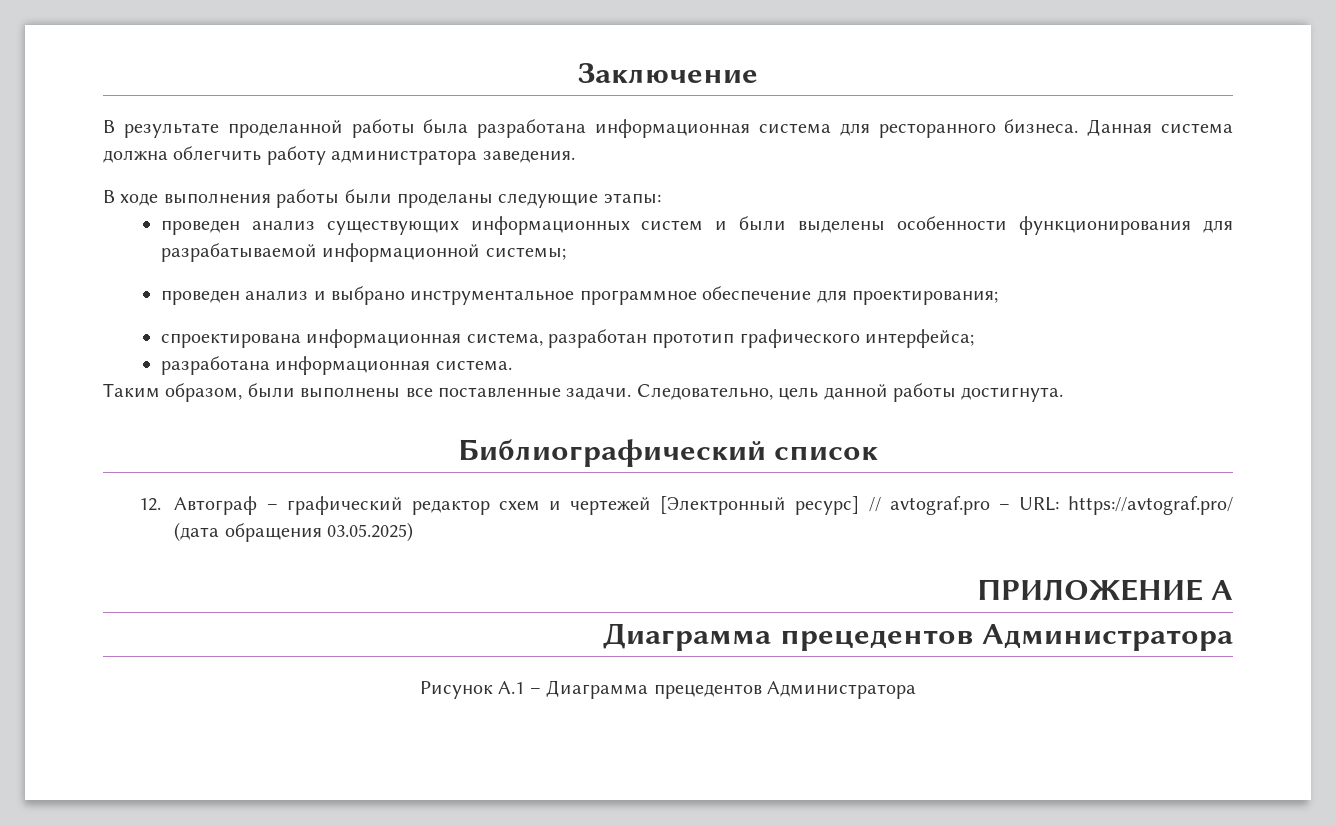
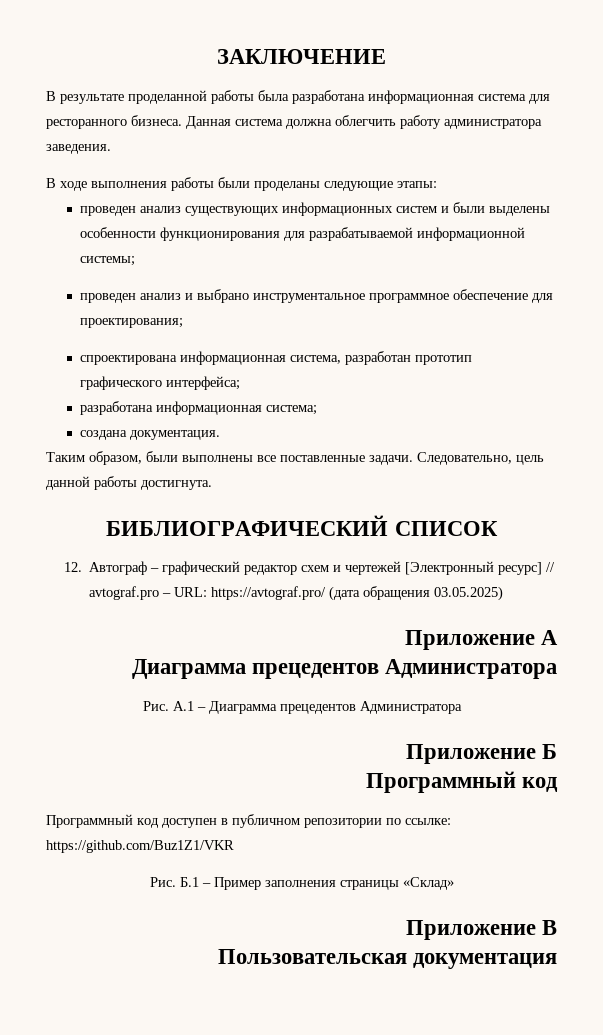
- Заключение
+ ЗАКЛЮЧЕНИЕ
- разработана информационная система.
+ разработана информационная система;
+ создана документация.
- Библиографический список
+ БИБЛИОГРАФИЧЕСКИЙ СПИСОК
- ПРИЛОЖЕНИЕ А
+ Приложение А
- Рисунок А.1 – Диаграмма прецедентов Администратора
+ Рис. А.1 – Диаграмма прецедентов Администратора
+ Приложение Б
+ Программный код
+ Программный код доступен в публичном репозитории по ссылке: https://github.com/Buz1Z1/VKR
+ Рис. Б.1 – Пример заполнения страницы «Склад»
+ Приложение В
+ Пользовательская документация

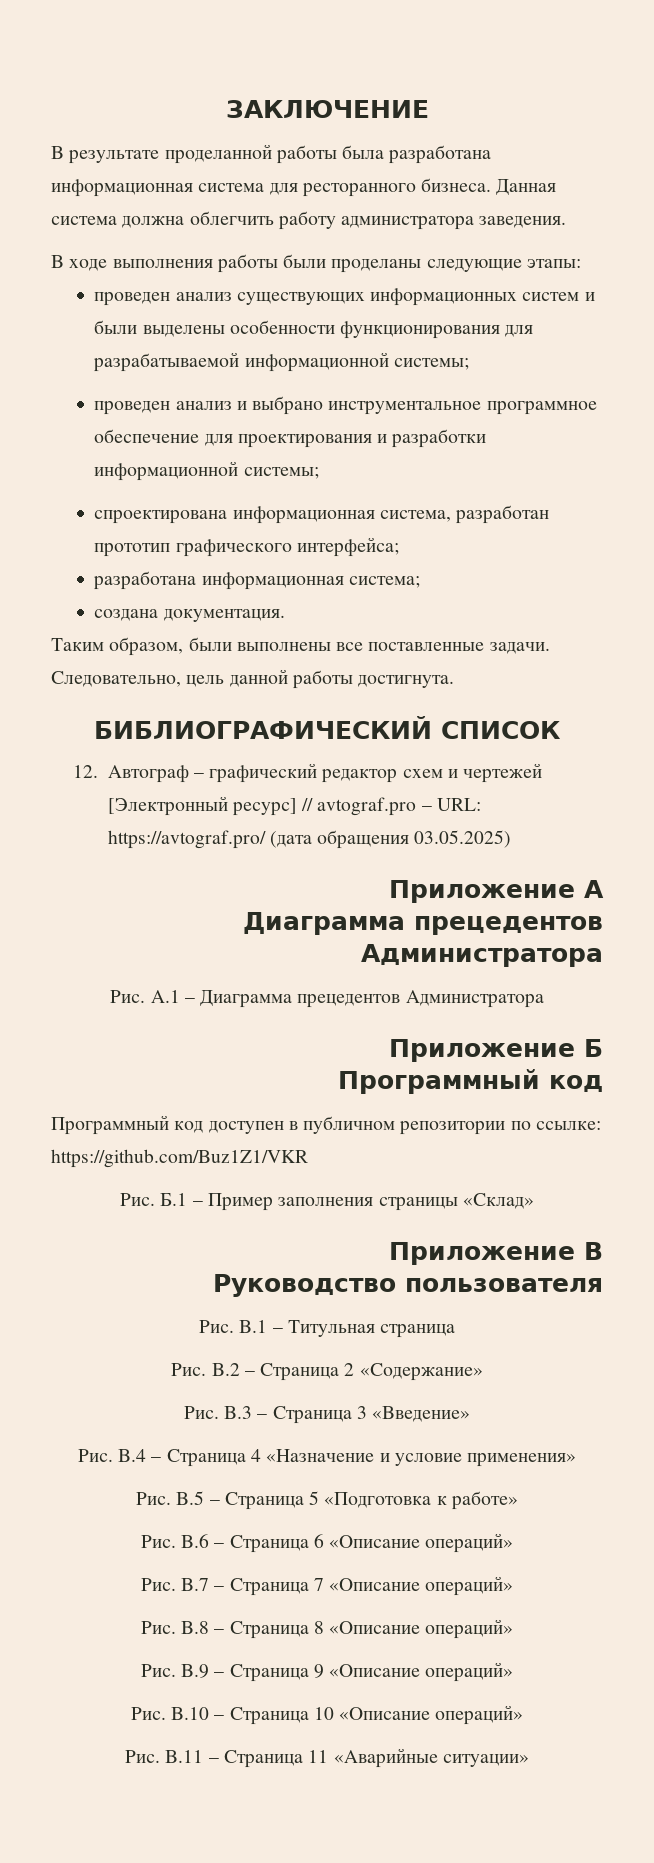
- проведен анализ и выбрано инструментальное программное обеспечение для проектирования;
+ проведен анализ и выбрано инструментальное программное обеспечение для проектирования и разработки информационной системы;
- Пользовательская документация
+ Руководство пользователя
+ Рис. В.1 – Титульная страница
+ Рис. В.2 – Страница 2 «Содержание»
+ Рис. В.3 – Страница 3 «Введение»
+ Рис. В.4 – Страница 4 «Назначение и условие применения»
+ Рис. В.5 – Страница 5 «Подготовка к работе»
+ Рис. В.6 – Страница 6 «Описание операций»
+ Рис. В.7 – Страница 7 «Описание операций»
+ Рис. В.8 – Страница 8 «Описание операций»
+ Рис. В.9 – Страница 9 «Описание операций»
+ Рис. В.10 – Страница 10 «Описание операций»
+ Рис. В.11 – Страница 11 «Аварийные ситуации»

